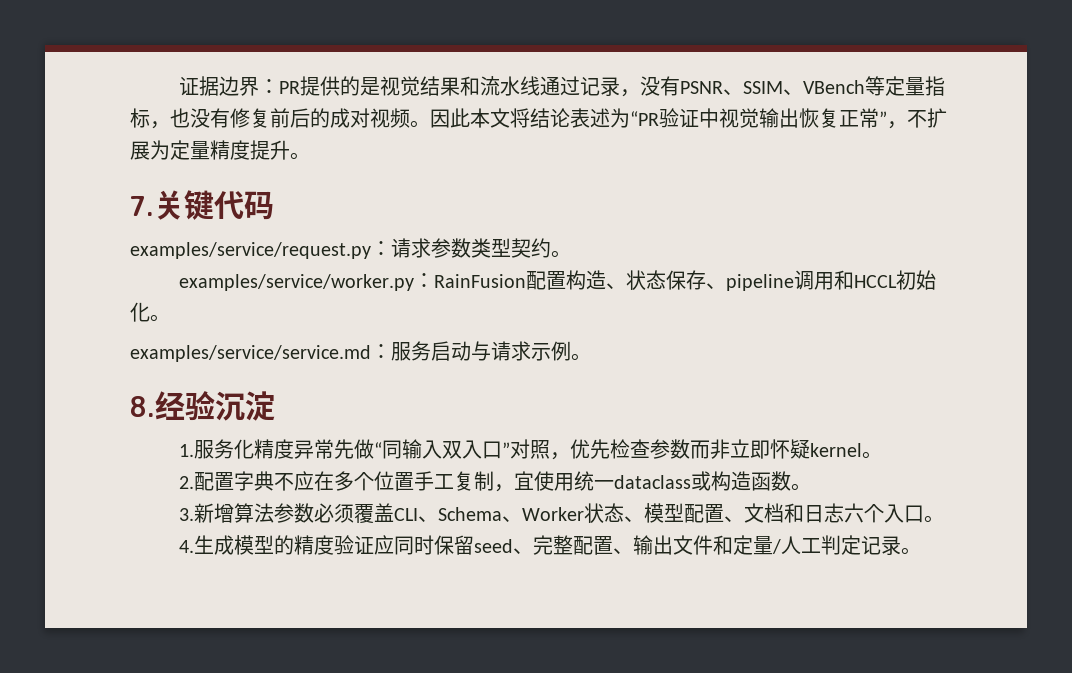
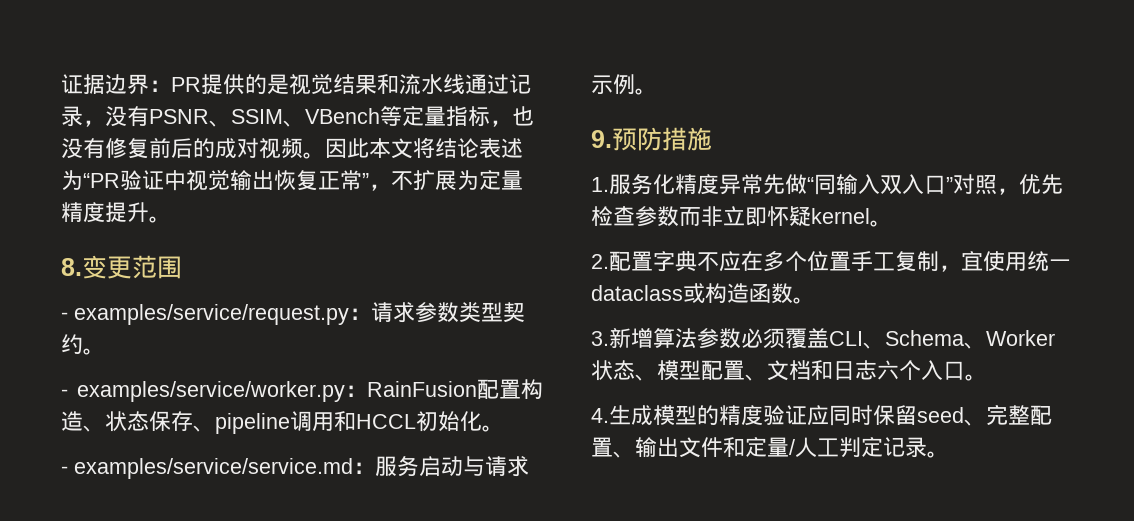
- 7.关键代码
- examples/service/request.py：请求参数类型契约。
+ 8.变更范围
+ - examples/service/request.py：请求参数类型契约。
- examples/service/worker.py：RainFusion配置构造、状态保存、pipeline调用和HCCL初始化。
+ - examples/service/worker.py：RainFusion配置构造、状态保存、pipeline调用和HCCL初始化。
- examples/service/service.md：服务启动与请求示例。
+ - examples/service/service.md：服务启动与请求示例。
- 8.经验沉淀
+ 9.预防措施

